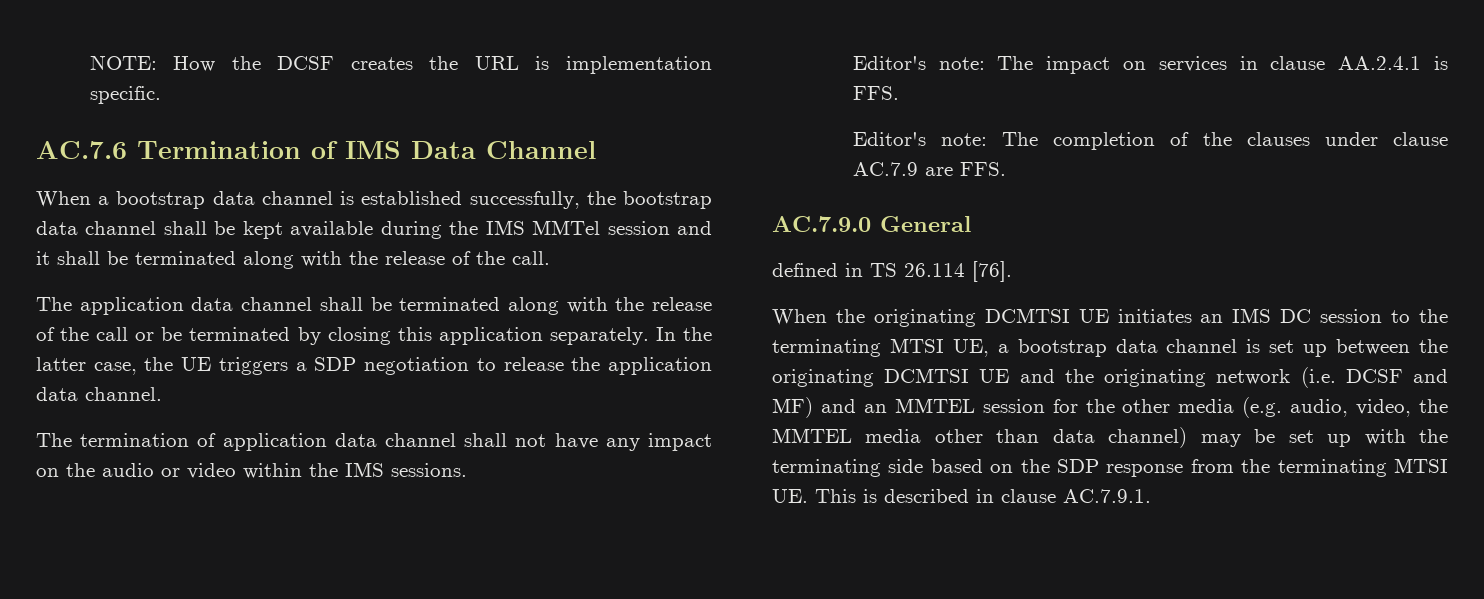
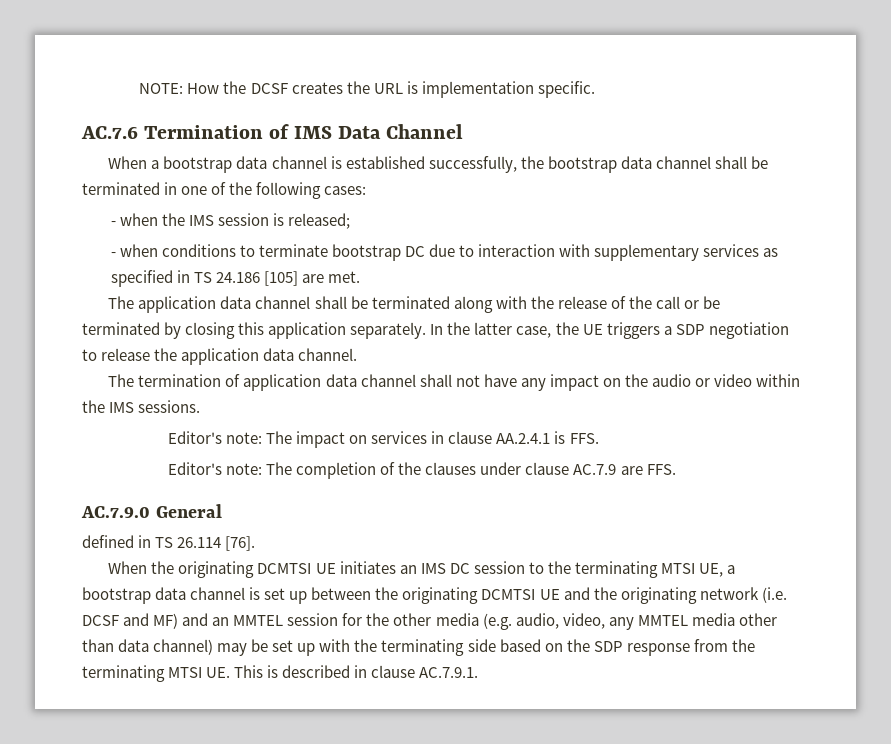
- When a bootstrap data channel is established successfully, the bootstrap data channel shall be kept available during the IMS MMTel session and it shall be terminated along with the release of the call.
+ When a bootstrap data channel is established successfully, the bootstrap data channel shall be terminated in one of the following cases:
+ - when the IMS session is released;
+ - when conditions to terminate bootstrap DC due to interaction with supplementary services as specified in TS 24.186 [105] are met.
- When the originating DCMTSI UE initiates an IMS DC session to the terminating MTSI UE, a bootstrap data channel is set up between the originating DCMTSI UE and the originating network (i.e. DCSF and MF) and an MMTEL session for the other media (e.g. audio, video, the MMTEL media other than data channel) may be set up with the terminating side based on the SDP response from the terminating MTSI UE. This is described in clause AC.7.9.1.
+ When the originating DCMTSI UE initiates an IMS DC session to the terminating MTSI UE, a bootstrap data channel is set up between the originating DCMTSI UE and the originating network (i.e. DCSF and MF) and an MMTEL session for the other media (e.g. audio, video, any MMTEL media other than data channel) may be set up with the terminating side based on the SDP response from the terminating MTSI UE. This is described in clause AC.7.9.1.

